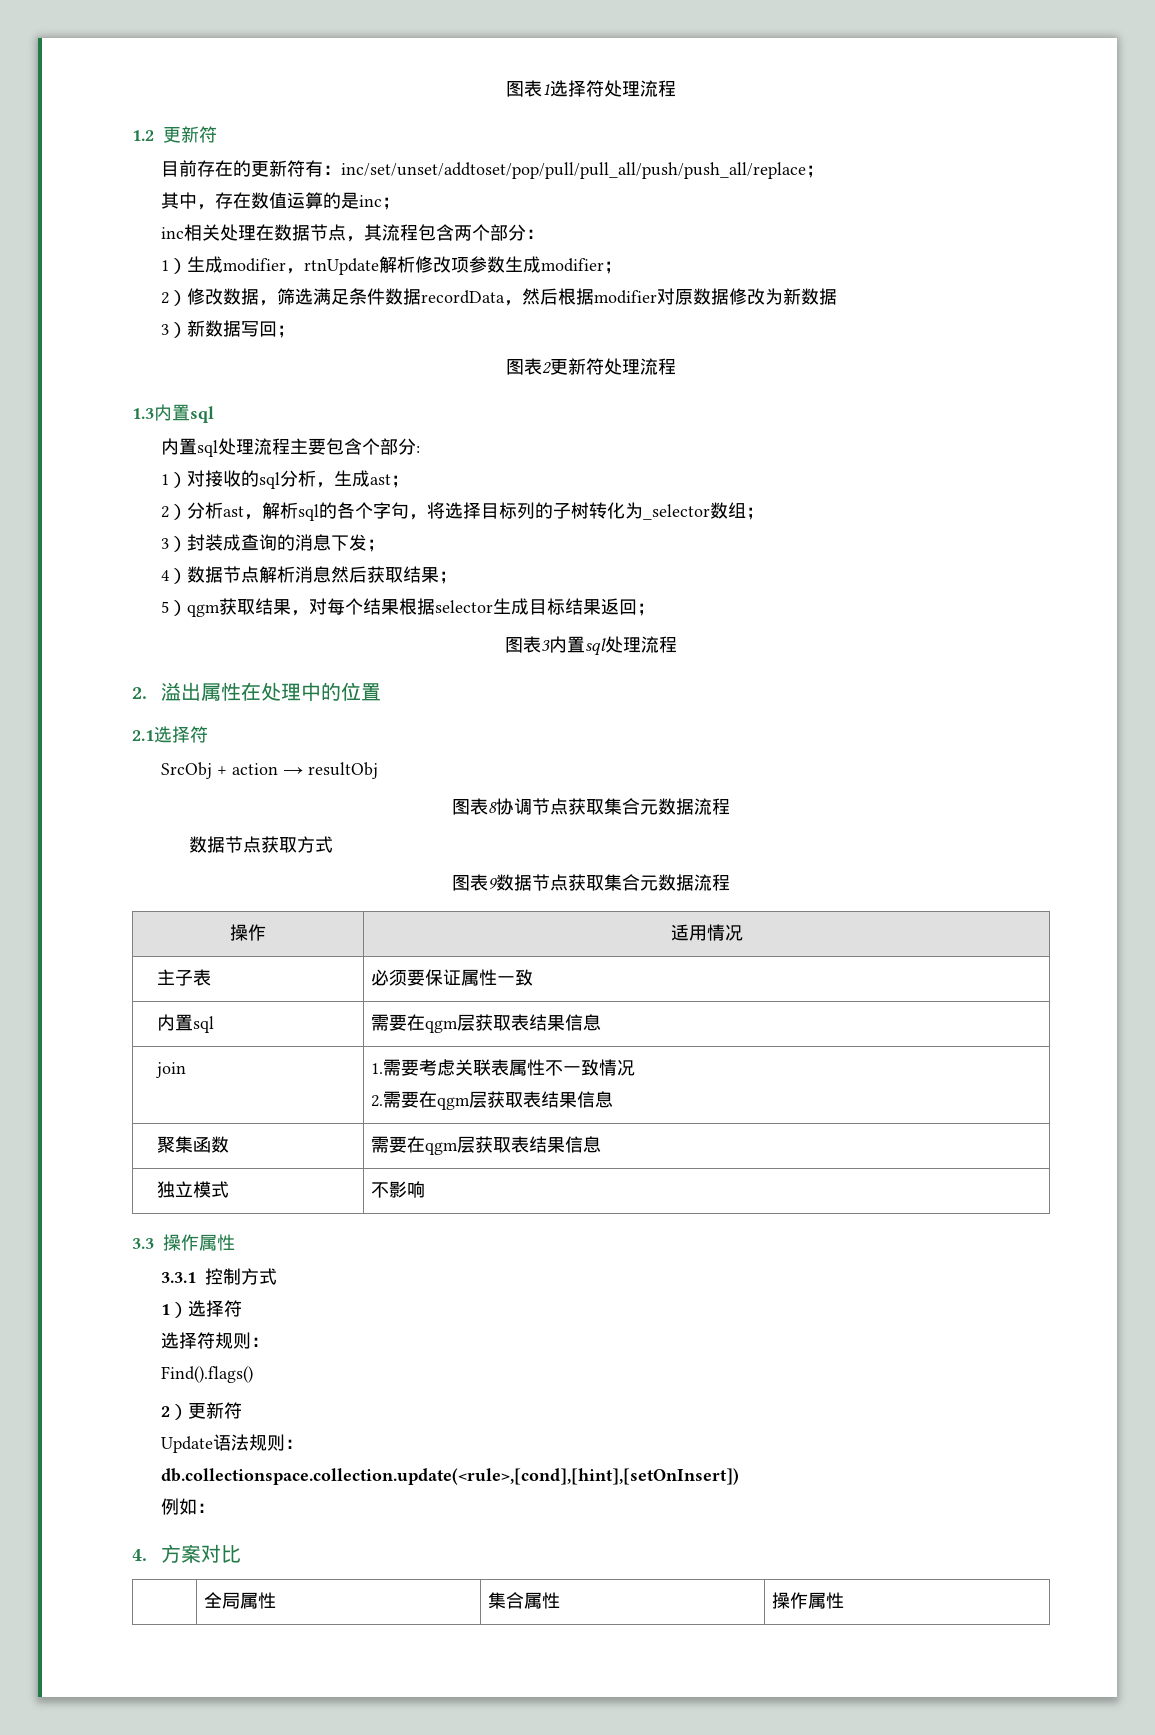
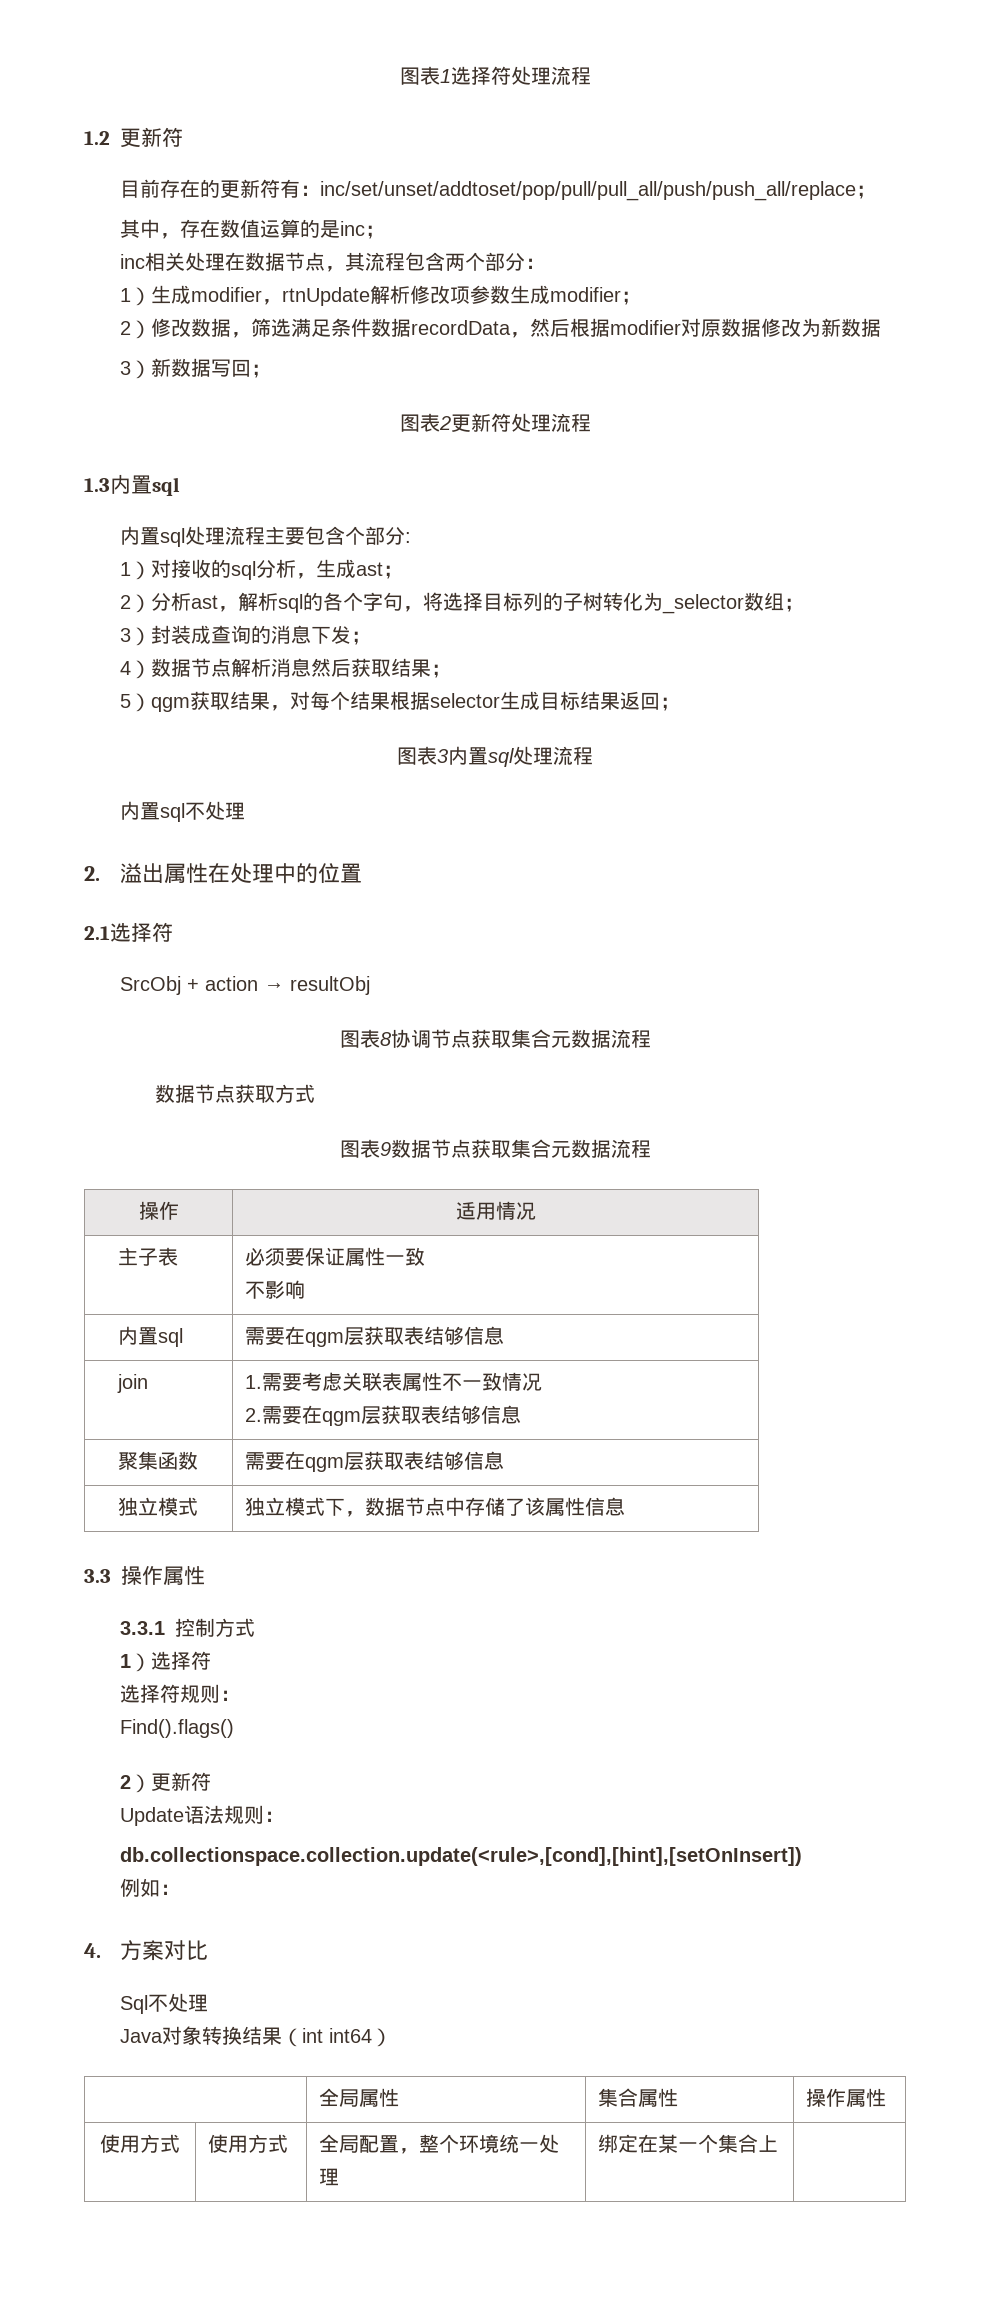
+ 内置sql不处理
  主子表 | 必须要保证属性一致
+ 不影响
- 内置sql | 需要在qgm层获取表结果信息
+ 内置sql | 需要在qgm层获取表结够信息
  join | 1.需要考虑关联表属性不一致情况
- 2.需要在qgm层获取表结果信息
+ 2.需要在qgm层获取表结够信息
- 聚集函数 | 需要在qgm层获取表结果信息
+ 聚集函数 | 需要在qgm层获取表结够信息
- 独立模式 | 不影响
+ 独立模式 | 独立模式下，数据节点中存储了该属性信息
+ Sql不处理
+ Java对象转换结果（int int64）
+ 使用方式 | 使用方式 | 全局配置，整个环境统一处理 | 绑定在某一个集合上 |

